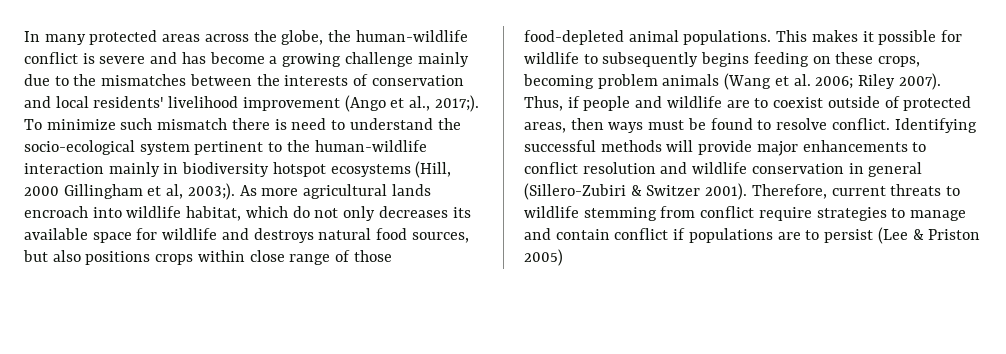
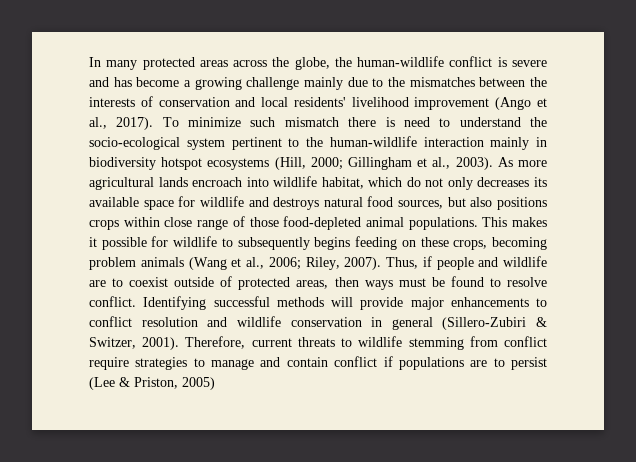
- In many protected areas across the globe, the human‐wildlife conflict is severe and has become a growing challenge mainly due to the mismatches between the interests of conservation and local residents' livelihood improvement (Ango et al., 2017;).
+ In many protected areas across the globe, the human‐wildlife conflict is severe and has become a growing challenge mainly due to the mismatches between the interests of conservation and local residents' livelihood improvement (Ango et al., 2017).
- To minimize such mismatch there is need to understand the socio‐ecological system pertinent to the human‐wildlife interaction mainly in biodiversity hotspot ecosystems (Hill, 2000 Gillingham et al, 2003;).
+ To minimize such mismatch there is need to understand the socio‐ecological system pertinent to the human‐wildlife interaction mainly in biodiversity hotspot ecosystems (Hill, 2000; Gillingham et al., 2003).
- This makes it possible for wildlife to subsequently begins feeding on these crops, becoming problem animals (Wang et al. 2006; Riley 2007).
+ This makes it possible for wildlife to subsequently begins feeding on these crops, becoming problem animals (Wang et al., 2006; Riley, 2007).
- Identifying successful methods will provide major enhancements to conflict resolution and wildlife conservation in general (Sillero-Zubiri & Switzer 2001).
+ Identifying successful methods will provide major enhancements to conflict resolution and wildlife conservation in general (Sillero-Zubiri & Switzer, 2001).
- Therefore, current threats to wildlife stemming from conflict require strategies to manage and contain conflict if populations are to persist (Lee & Priston 2005)
+ Therefore, current threats to wildlife stemming from conflict require strategies to manage and contain conflict if populations are to persist (Lee & Priston, 2005)

